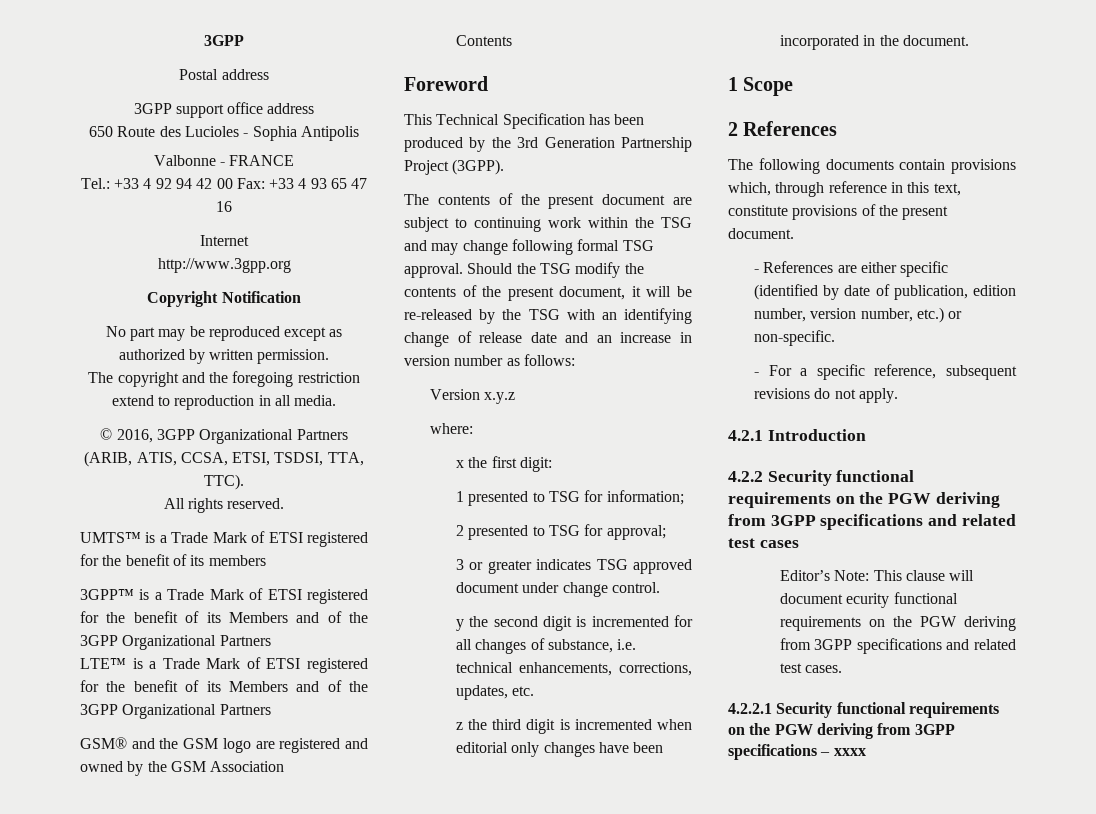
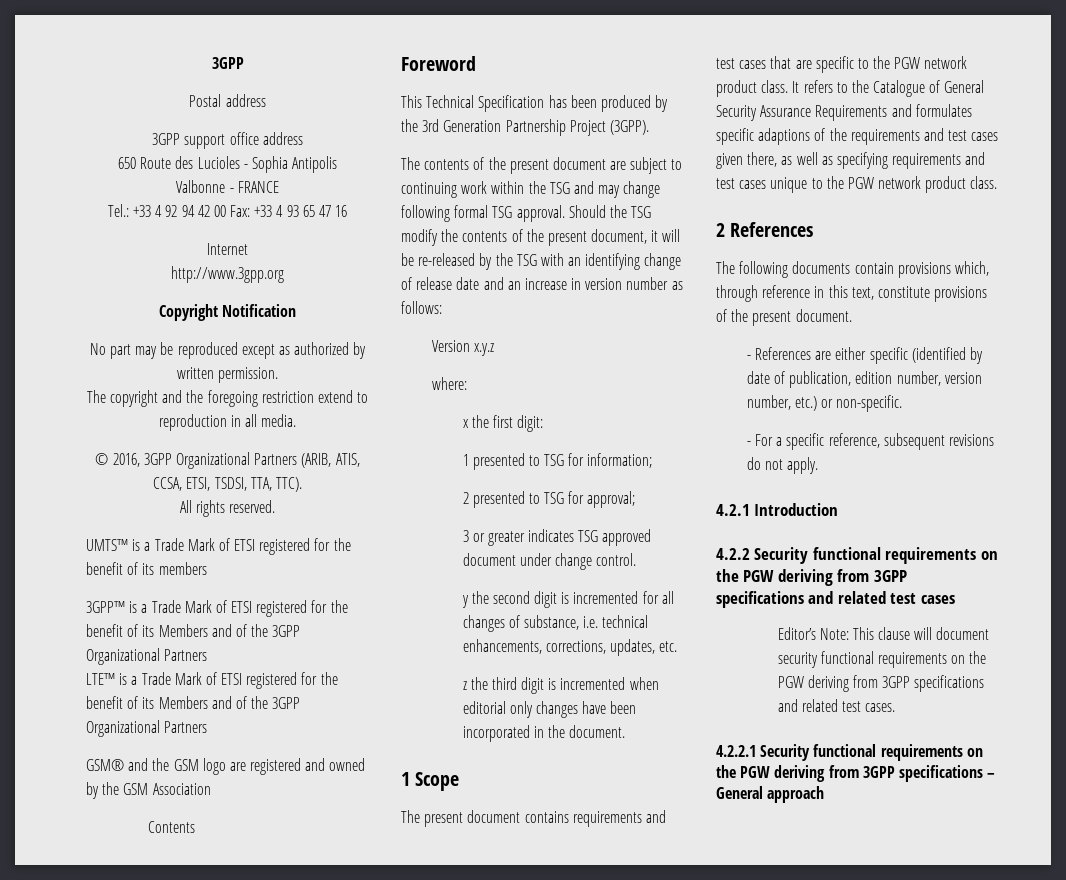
+ The present document contains requirements and test cases that are specific to the PGW network product class. It refers to the Catalogue of General Security Assurance Requirements and formulates specific adaptions of the requirements and test cases given there, as well as specifying requirements and test cases unique to the PGW network product class.
- Editor’s Note: This clause will document ecurity functional requirements on the PGW deriving from 3GPP specifications and related test cases.
+ Editor’s Note: This clause will document security functional requirements on the PGW deriving from 3GPP specifications and related test cases.
- 4.2.2.1 Security functional requirements on the PGW deriving from 3GPP specifications – xxxx
+ 4.2.2.1 Security functional requirements on the PGW deriving from 3GPP specifications – General approach

